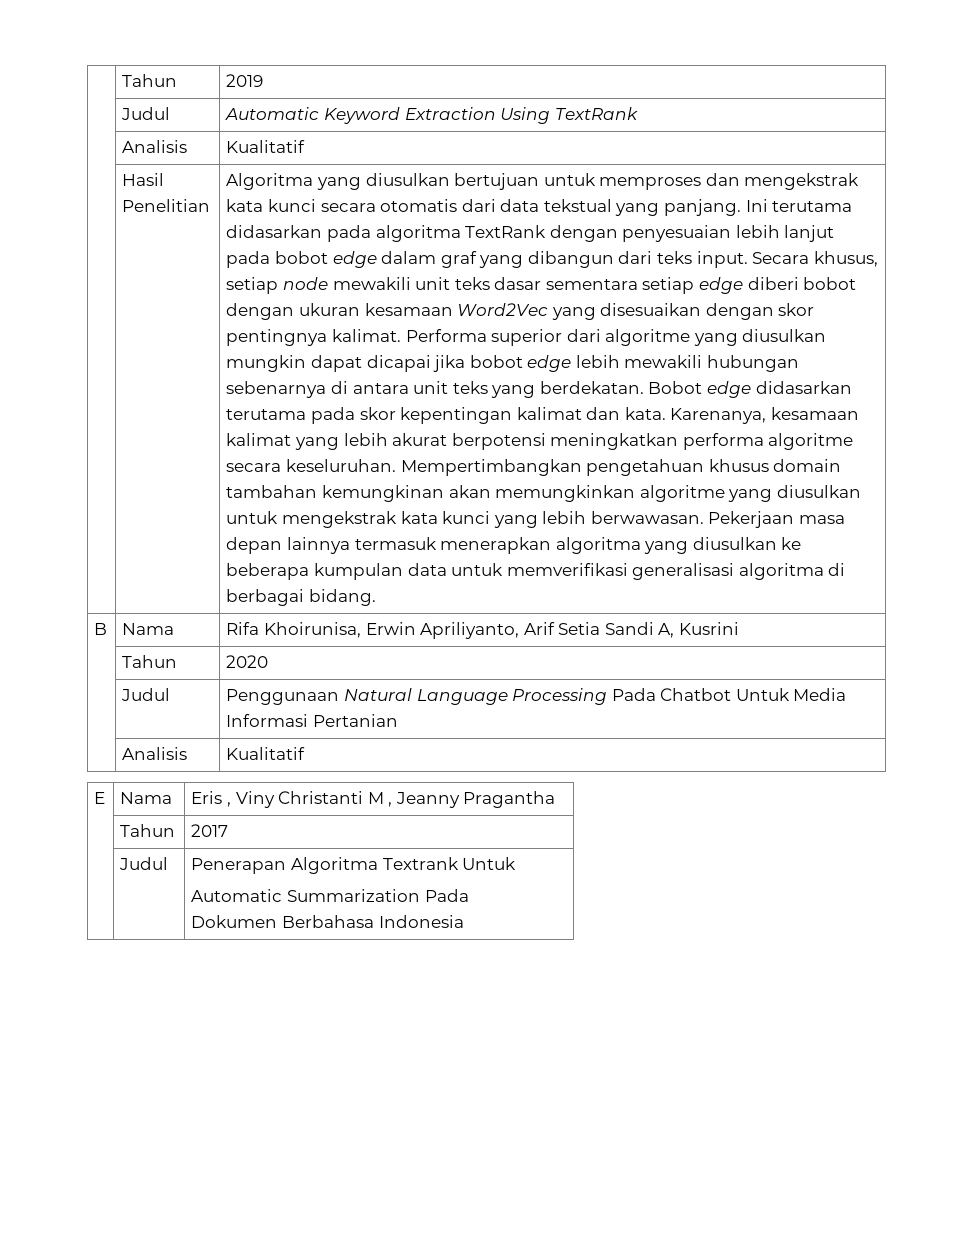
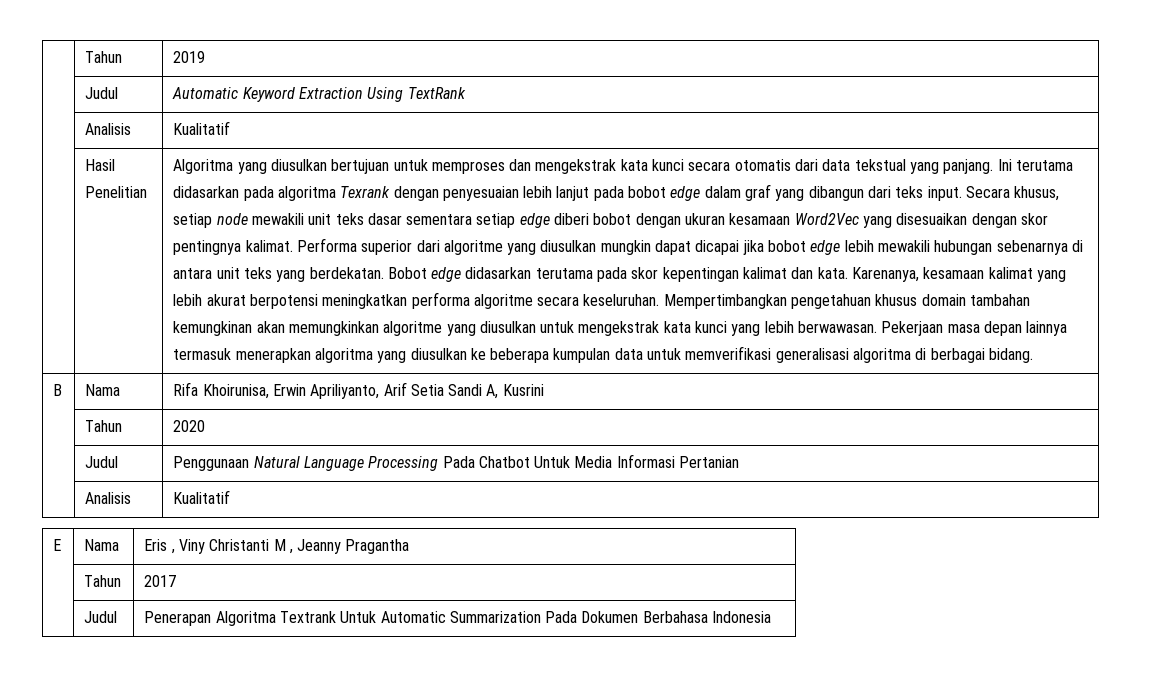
- Ini terutama didasarkan pada algoritma TextRank dengan penyesuaian lebih lanjut pada bobot edge dalam graf yang dibangun dari teks input.
+ Ini terutama didasarkan pada algoritma Texrank dengan penyesuaian lebih lanjut pada bobot edge dalam graf yang dibangun dari teks input.
- | Judul | Penerapan Algoritma Textrank Untuk
- Automatic Summarization Pada
- Dokumen Berbahasa Indonesia
+ | Judul | Penerapan Algoritma Textrank Untuk Automatic Summarization Pada Dokumen Berbahasa Indonesia

